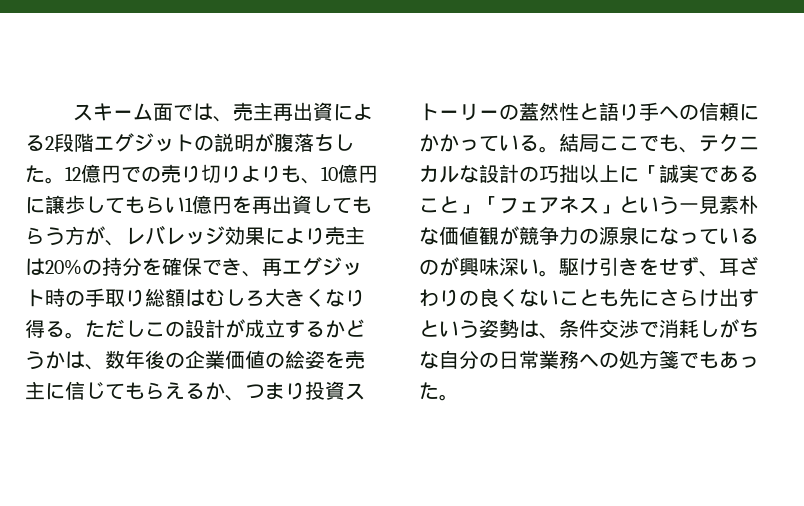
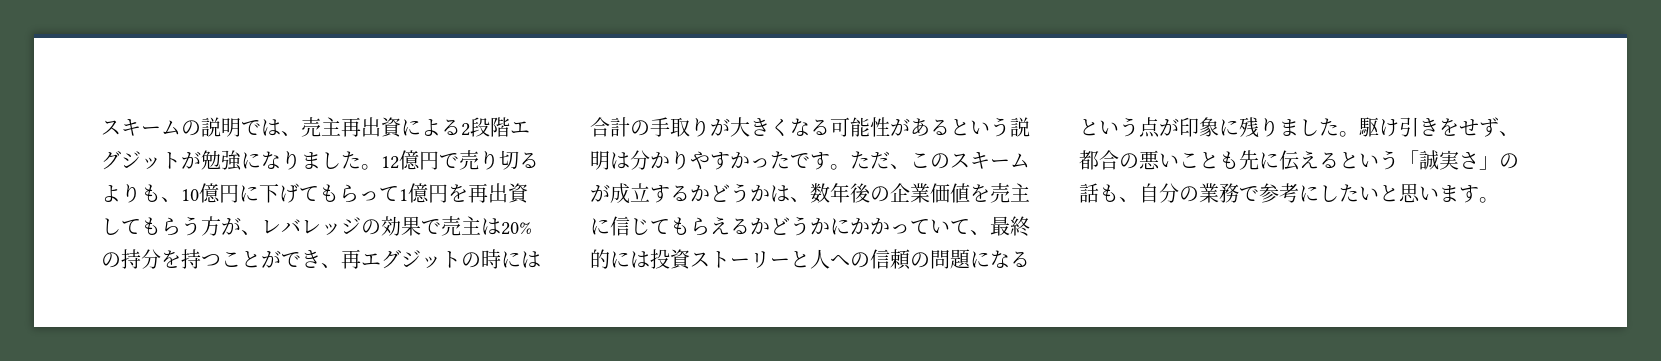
- スキーム面では、売主再出資による2段階エグジットの説明が腹落ちした。
+ スキームの説明では、売主再出資による2段階エグジットが勉強になりました。
- 12億円での売り切りよりも、10億円に譲歩してもらい1億円を再出資してもらう方が、レバレッジ効果により売主は20%の持分を確保でき、再エグジット時の手取り総額はむしろ大きくなり得る。ただしこの設計が成立するかどうかは、数年後の企業価値の絵姿を売主に信じてもらえるか、つまり投資ストーリーの蓋然性と語り手への信頼にかかっている。結局ここでも、テクニカルな設計の巧拙以上に「誠実であること」「フェアネス」という一見素朴な価値観が競争力の源泉になっているのが興味深い。
+ 12億円で売り切るよりも、10億円に下げてもらって1億円を再出資してもらう方が、レバレッジの効果で売主は20%の持分を持つことができ、再エグジットの時には合計の手取りが大きくなる可能性があるという説明は分かりやすかったです。ただ、このスキームが成立するかどうかは、数年後の企業価値を売主に信じてもらえるかどうかにかかっていて、最終的には投資ストーリーと人への信頼の問題になるという点が印象に残りました。
- 駆け引きをせず、耳ざわりの良くないことも先にさらけ出すという姿勢は、条件交渉で消耗しがちな自分の日常業務への処方箋でもあった。
+ 駆け引きをせず、都合の悪いことも先に伝えるという「誠実さ」の話も、自分の業務で参考にしたいと思います。

